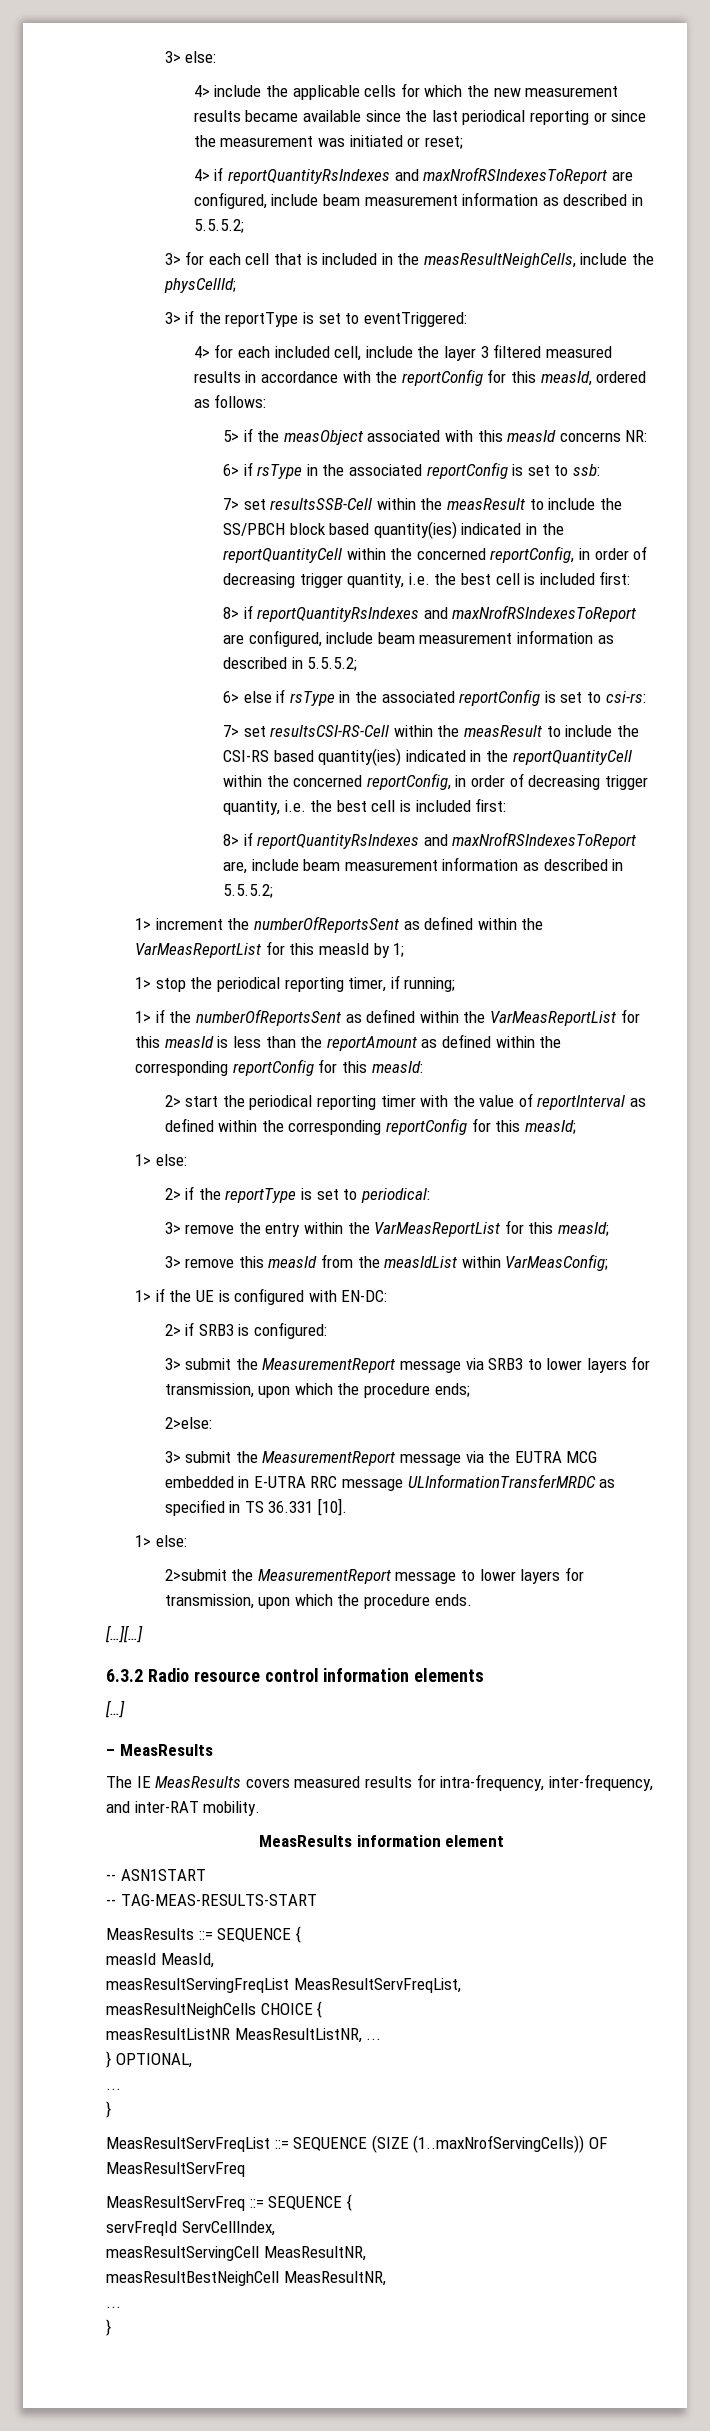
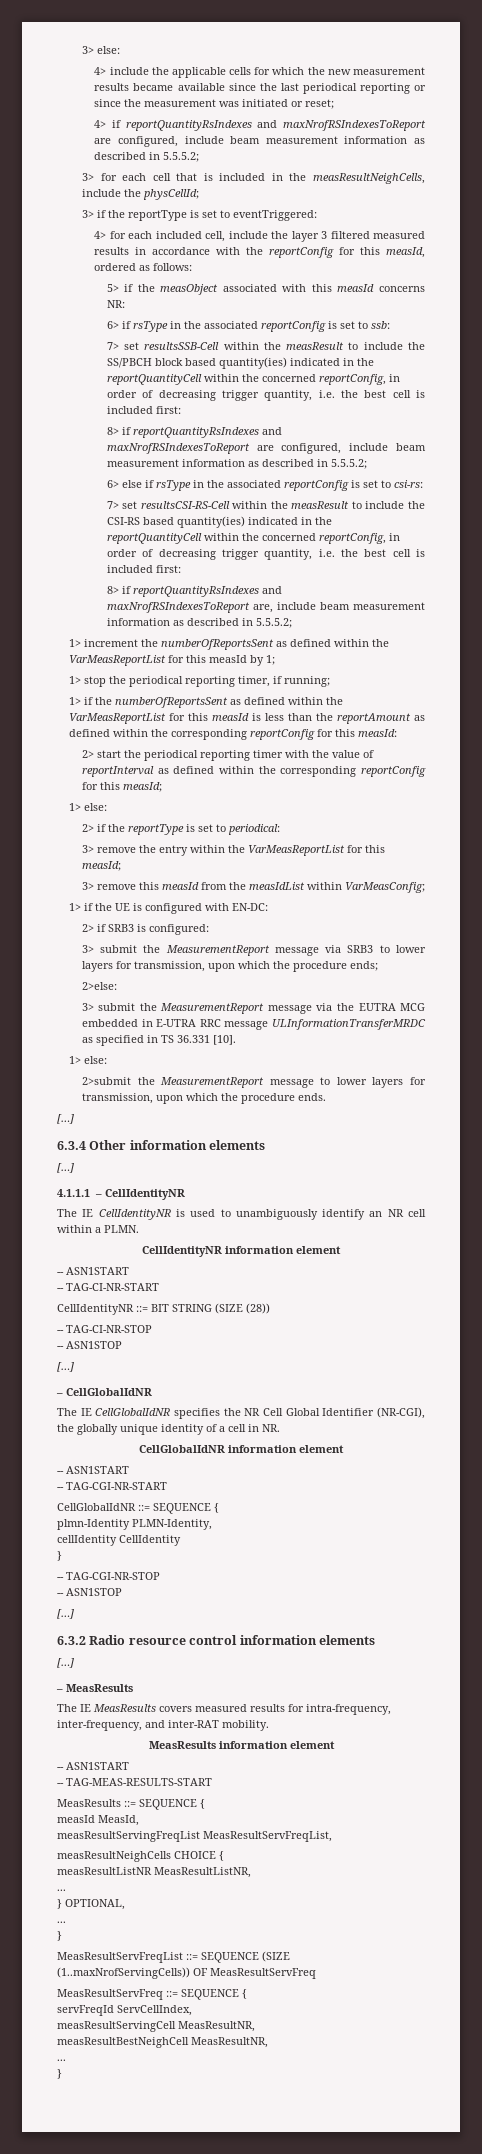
  2>submit the MeasurementReport message to lower layers for transmission, upon which the procedure ends.
- […][…]
+ […]
+ 6.3.4 Other information elements
+ […]
+ 4.1.1.1 – CellIdentityNR
+ The IE CellIdentityNR is used to unambiguously identify an NR cell within a PLMN.
+ CellIdentityNR information element
+ -- ASN1START
+ -- TAG-CI-NR-START
+ CellIdentityNR ::= BIT STRING (SIZE (28))
+ -- TAG-CI-NR-STOP
+ -- ASN1STOP
+ […]
+ – CellGlobalIdNR
+ The IE CellGlobalIdNR specifies the NR Cell Global Identifier (NR-CGI), the globally unique identity of a cell in NR.
+ CellGlobalIdNR information element
+ -- ASN1START
+ -- TAG-CGI-NR-START
+ CellGlobalIdNR ::= SEQUENCE {
+ plmn-Identity PLMN-Identity,
+ cellIdentity CellIdentity
+ }
+ -- TAG-CGI-NR-STOP
+ -- ASN1STOP
+ […]
- measResultListNR MeasResultListNR, ...
+ measResultListNR MeasResultListNR,
+ ...

